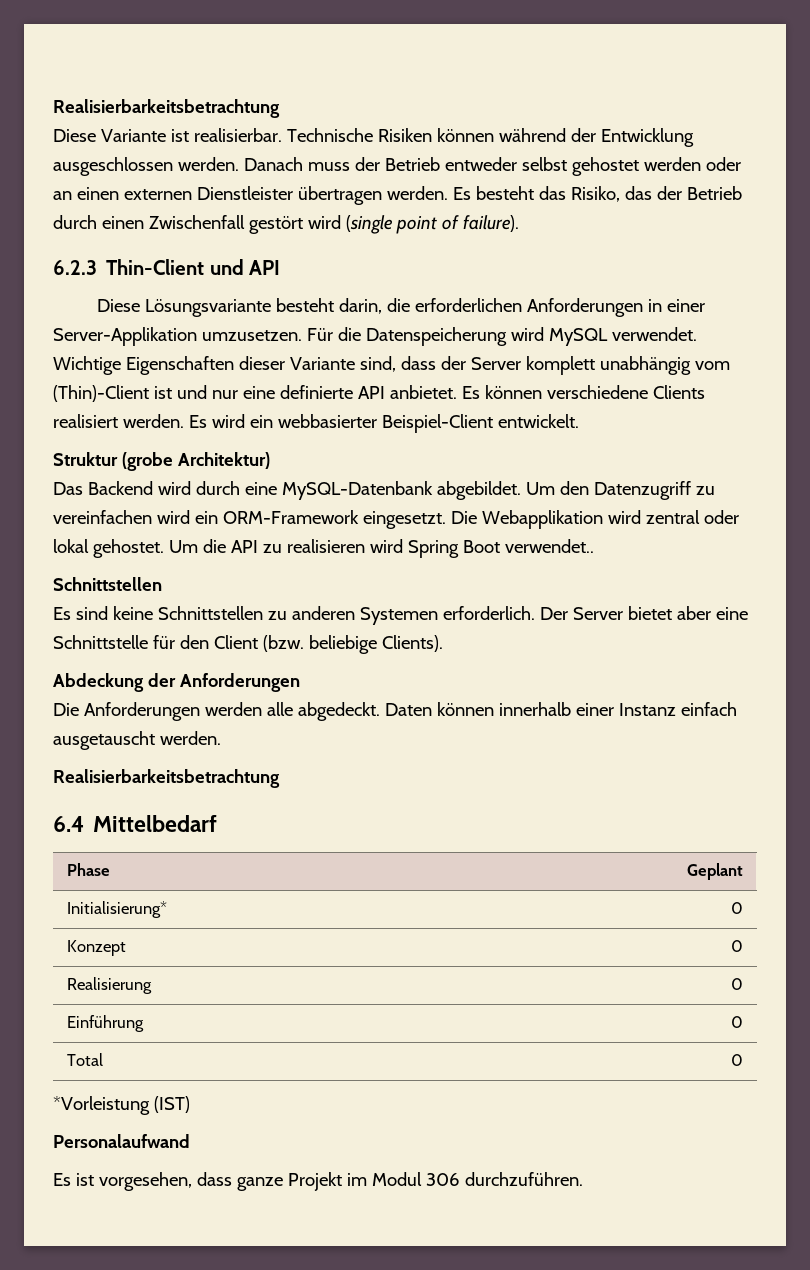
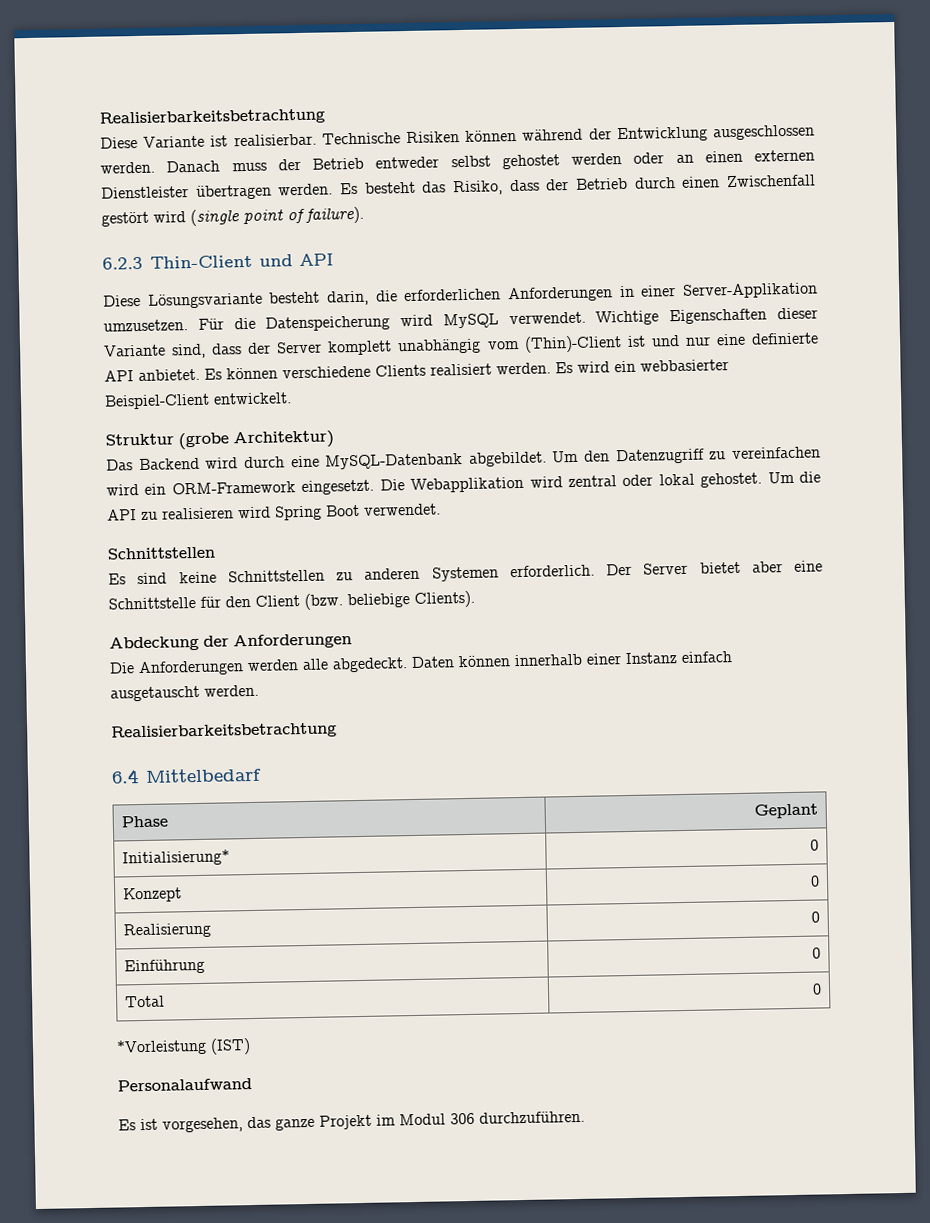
- Es besteht das Risiko, das der Betrieb durch einen Zwischenfall gestört wird (single point of failure).
+ Es besteht das Risiko, dass der Betrieb durch einen Zwischenfall gestört wird (single point of failure).
- Um die API zu realisieren wird Spring Boot verwendet..
+ Um die API zu realisieren wird Spring Boot verwendet.
- Es ist vorgesehen, dass ganze Projekt im Modul 306 durchzuführen.
+ Es ist vorgesehen, das ganze Projekt im Modul 306 durchzuführen.

